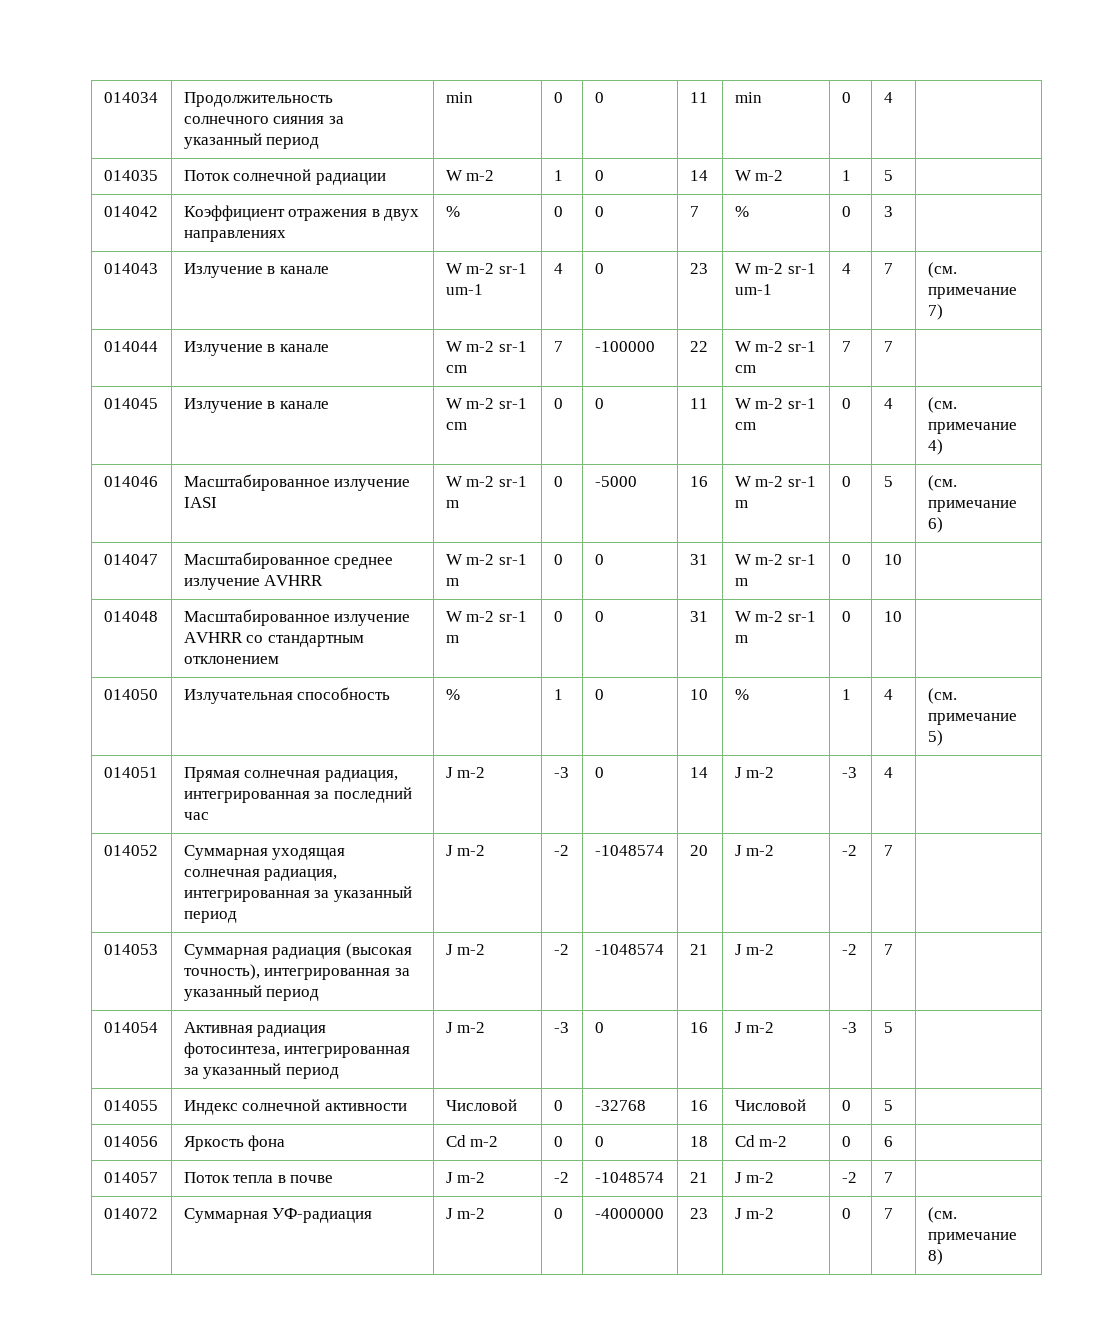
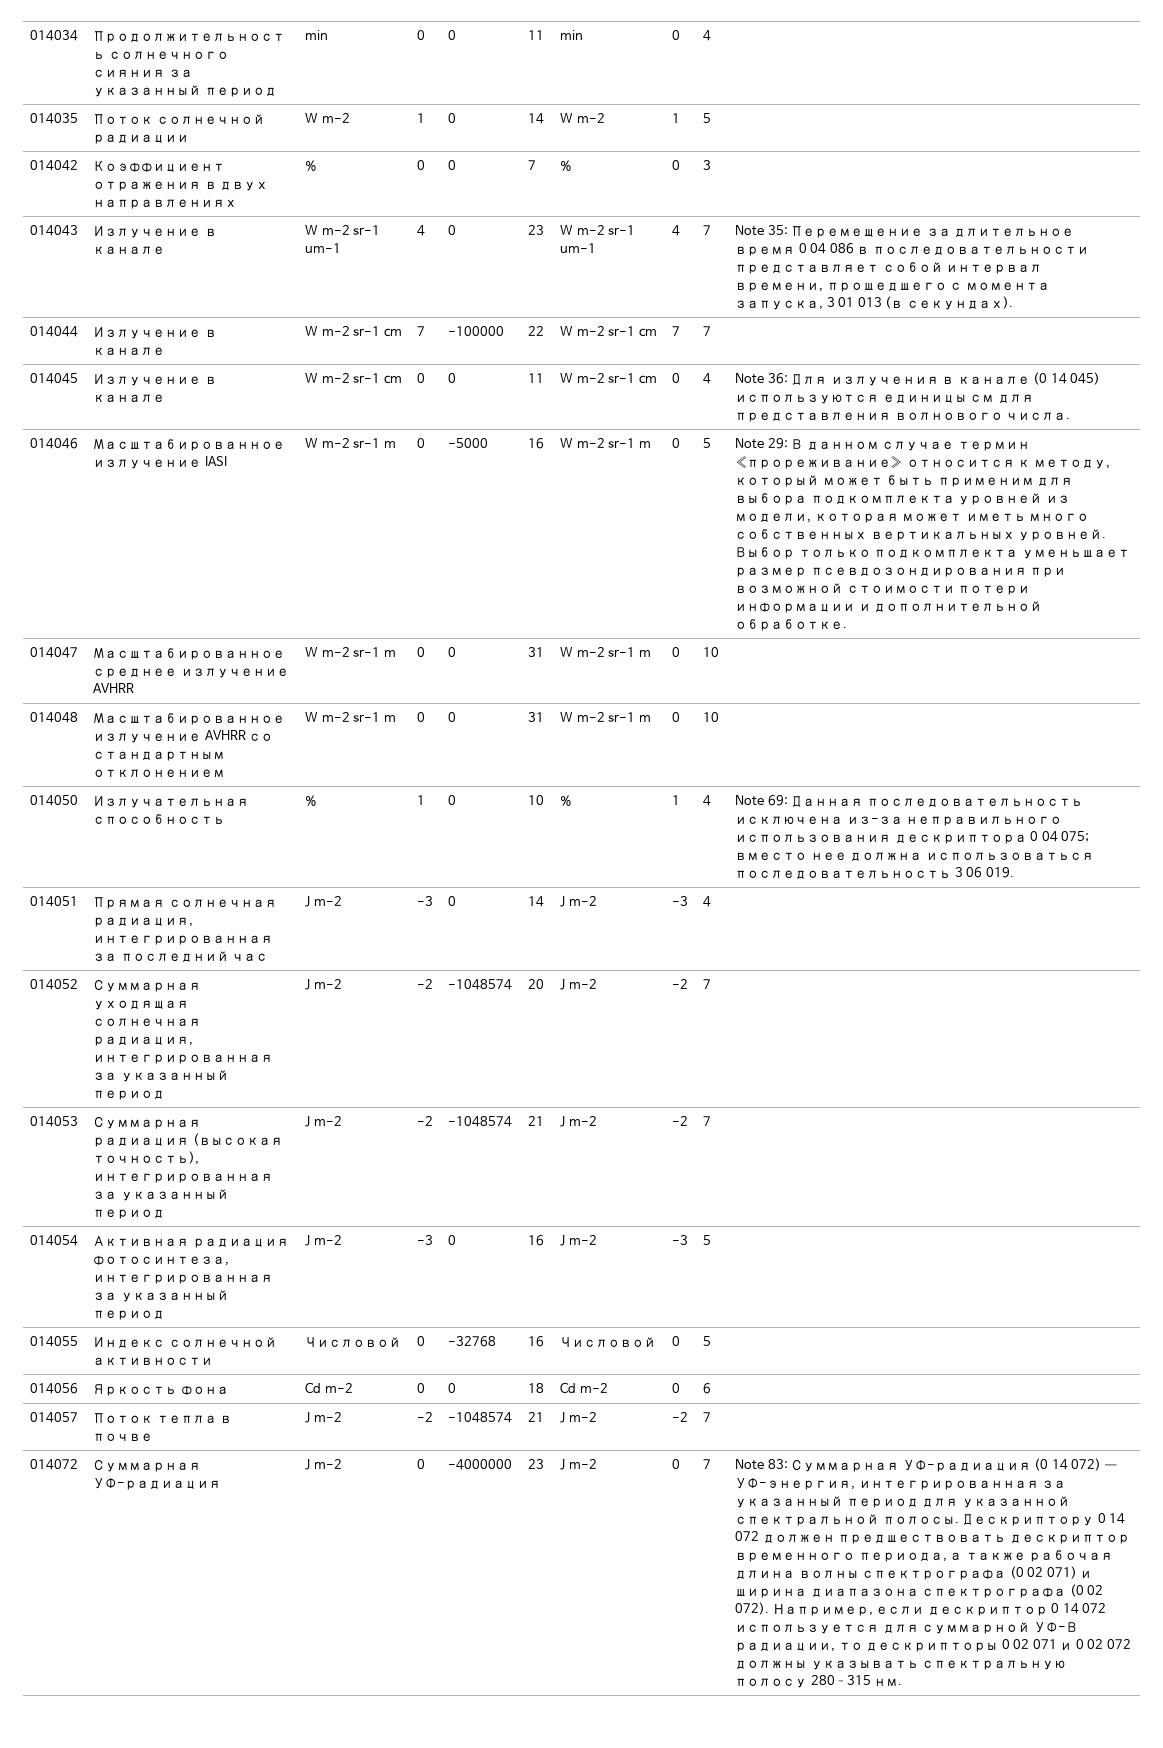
- (см. примечание 7)
+ Note 35: Перемещение за длительное время 0 04 086 в последовательности представляет собой интервал времени, прошедшего с момента запуска, 3 01 013 (в секундах).
- 014045 | Излучение в канале | W m-2 sr-1 cm | 0 | 0 | 11 | W m-2 sr-1 cm | 0 | 4 | (см. примечание 4)
+ 014045 | Излучение в канале | W m-2 sr-1 cm | 0 | 0 | 11 | W m-2 sr-1 cm | 0 | 4 | Note 36: Для излучения в канале (0 14 045) используются единицы см для представления волнового числа.
- (см. примечание 6)
+ Note 29: В данном случае термин «прореживание» относится к методу, который может быть применим для выбора подкомплекта уровней из модели, которая может иметь много собственных вертикальных уровней. Выбор только подкомплекта уменьшает размер псевдозондирования при возможной стоимости потери информации и дополнительной обработке.
- 014050 | Излучательная способность | % | 1 | 0 | 10 | % | 1 | 4 | (см. примечание 5)
+ 014050 | Излучательная способность | % | 1 | 0 | 10 | % | 1 | 4 | Note 69: Данная последовательность исключена из-за неправильного использования дескриптора 0 04 075; вместо нее должна использоваться последовательность 3 06 019.
- (см. примечание 8)
+ Note 83: Суммарная УФ-радиация (0 14 072) — УФ-энергия, интегрированная за указанный период для указанной спектральной полосы. Дескриптору 0 14 072 должен предшествовать дескриптор временного периода, а также рабочая длина волны спектрографа (0 02 071) и ширина диапазона спектрографа (0 02 072). Например, если дескриптор 0 14 072 используется для суммарной УФ-В радиации, то дескрипторы 0 02 071 и 0 02 072 должны указывать спектральную полосу 280–315 нм.

